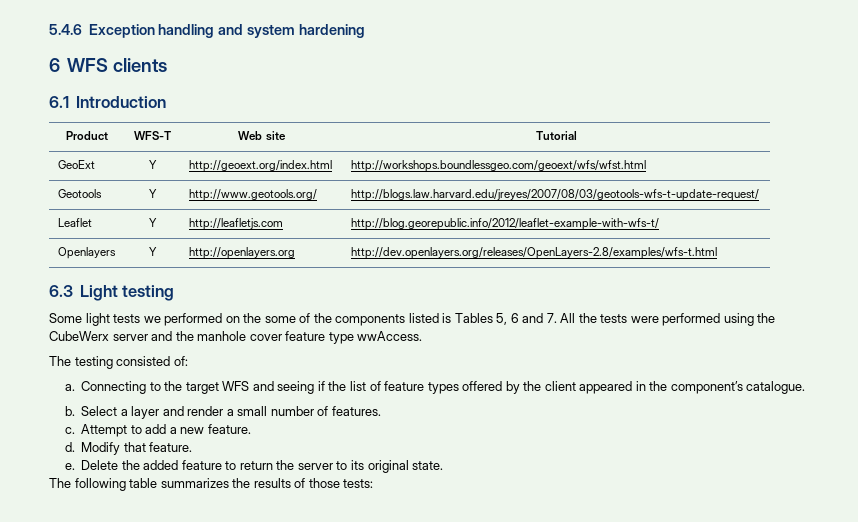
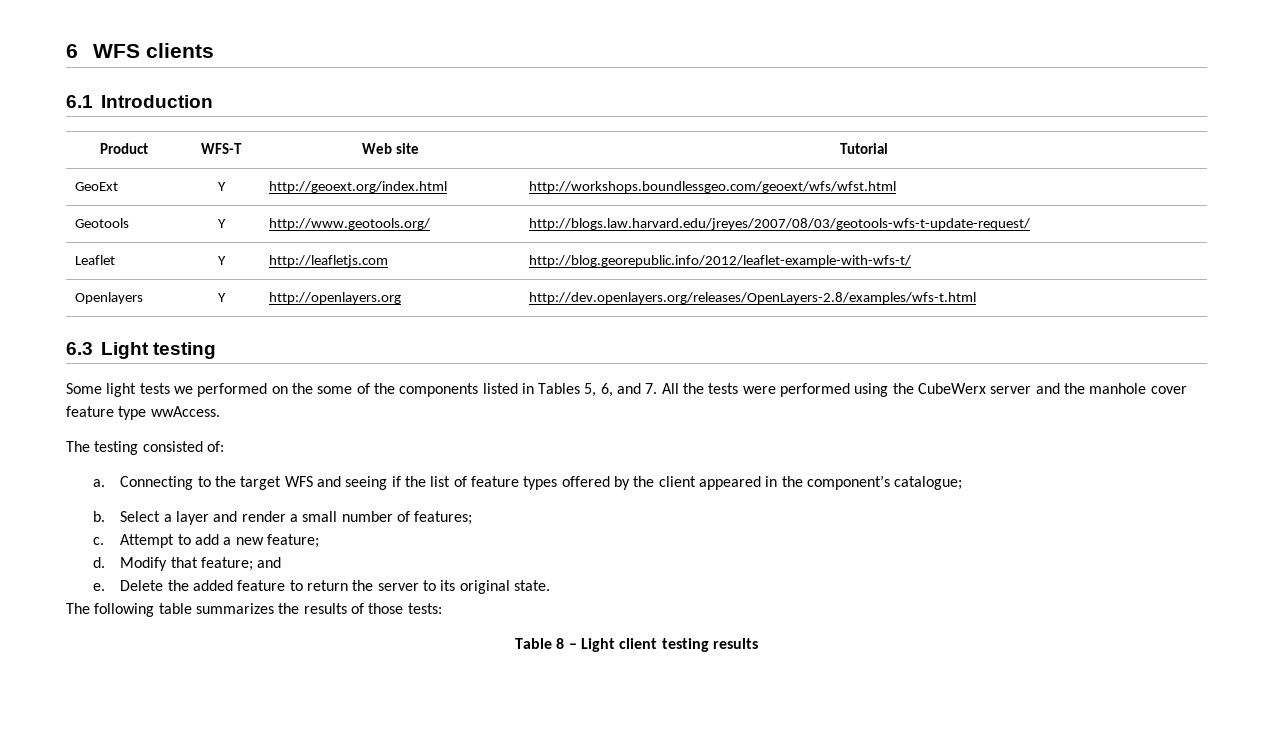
- 5.4.6 Exception handling and system hardening
- Some light tests we performed on the some of the components listed is Tables 5, 6 and 7. All the tests were performed using the CubeWerx server and the manhole cover feature type wwAccess.
+ Some light tests we performed on the some of the components listed in Tables 5, 6, and 7. All the tests were performed using the CubeWerx server and the manhole cover feature type wwAccess.
- Connecting to the target WFS and seeing if the list of feature types offered by the client appeared in the component’s catalogue.
+ Connecting to the target WFS and seeing if the list of feature types offered by the client appeared in the component’s catalogue;
- Select a layer and render a small number of features.
+ Select a layer and render a small number of features;
- Attempt to add a new feature.
+ Attempt to add a new feature;
- Modify that feature.
+ Modify that feature; and
+ Table 8 – Light client testing results

